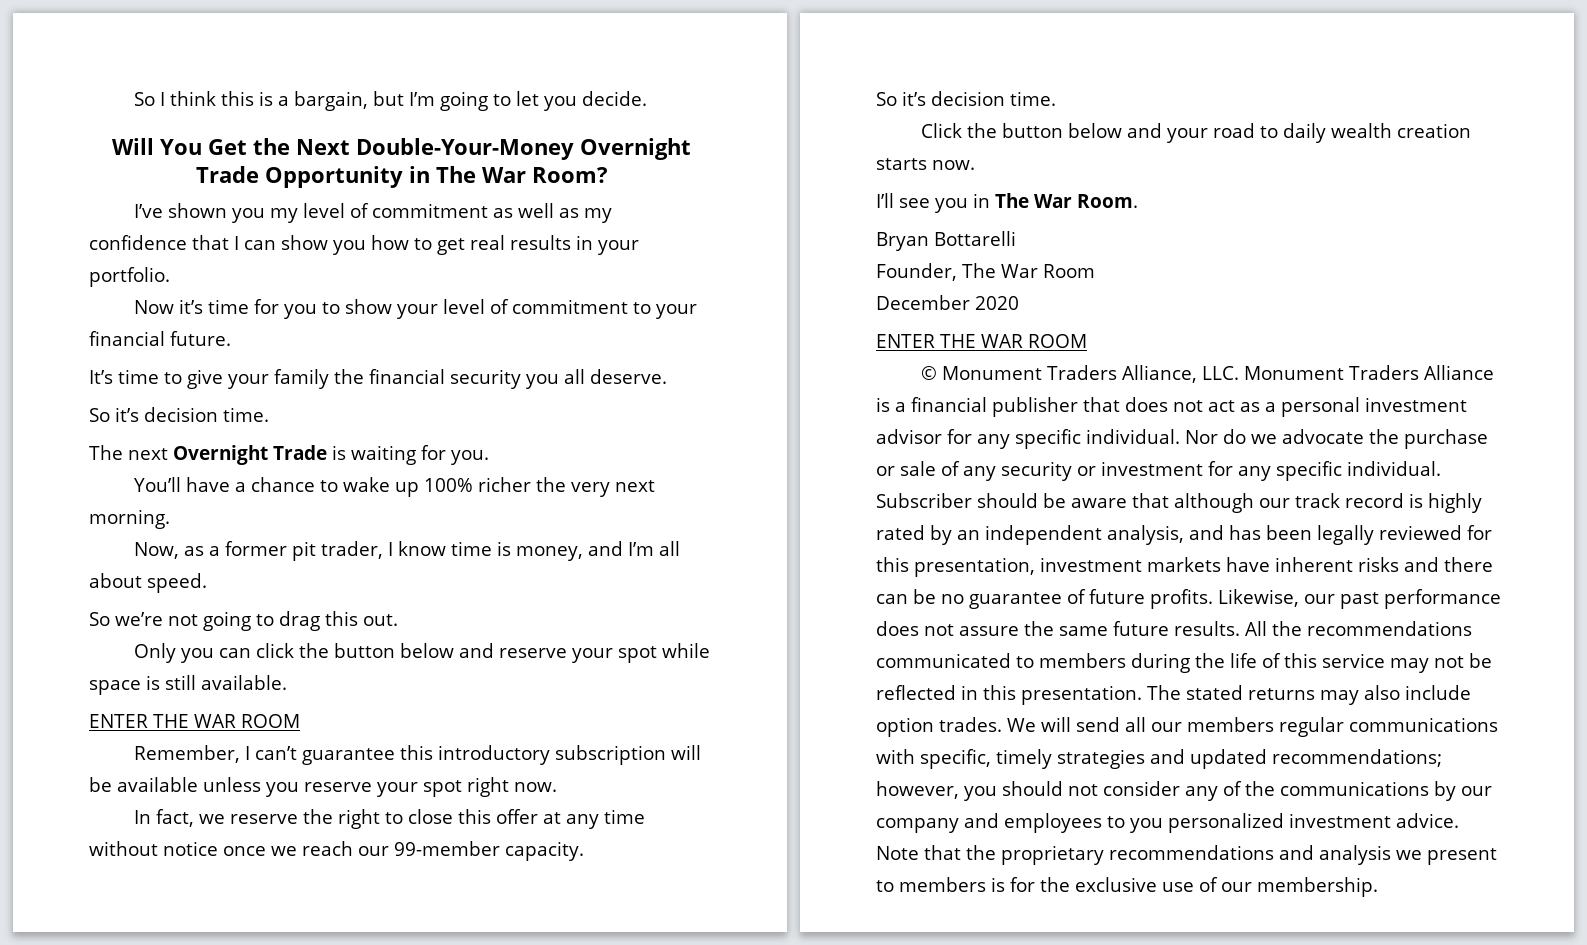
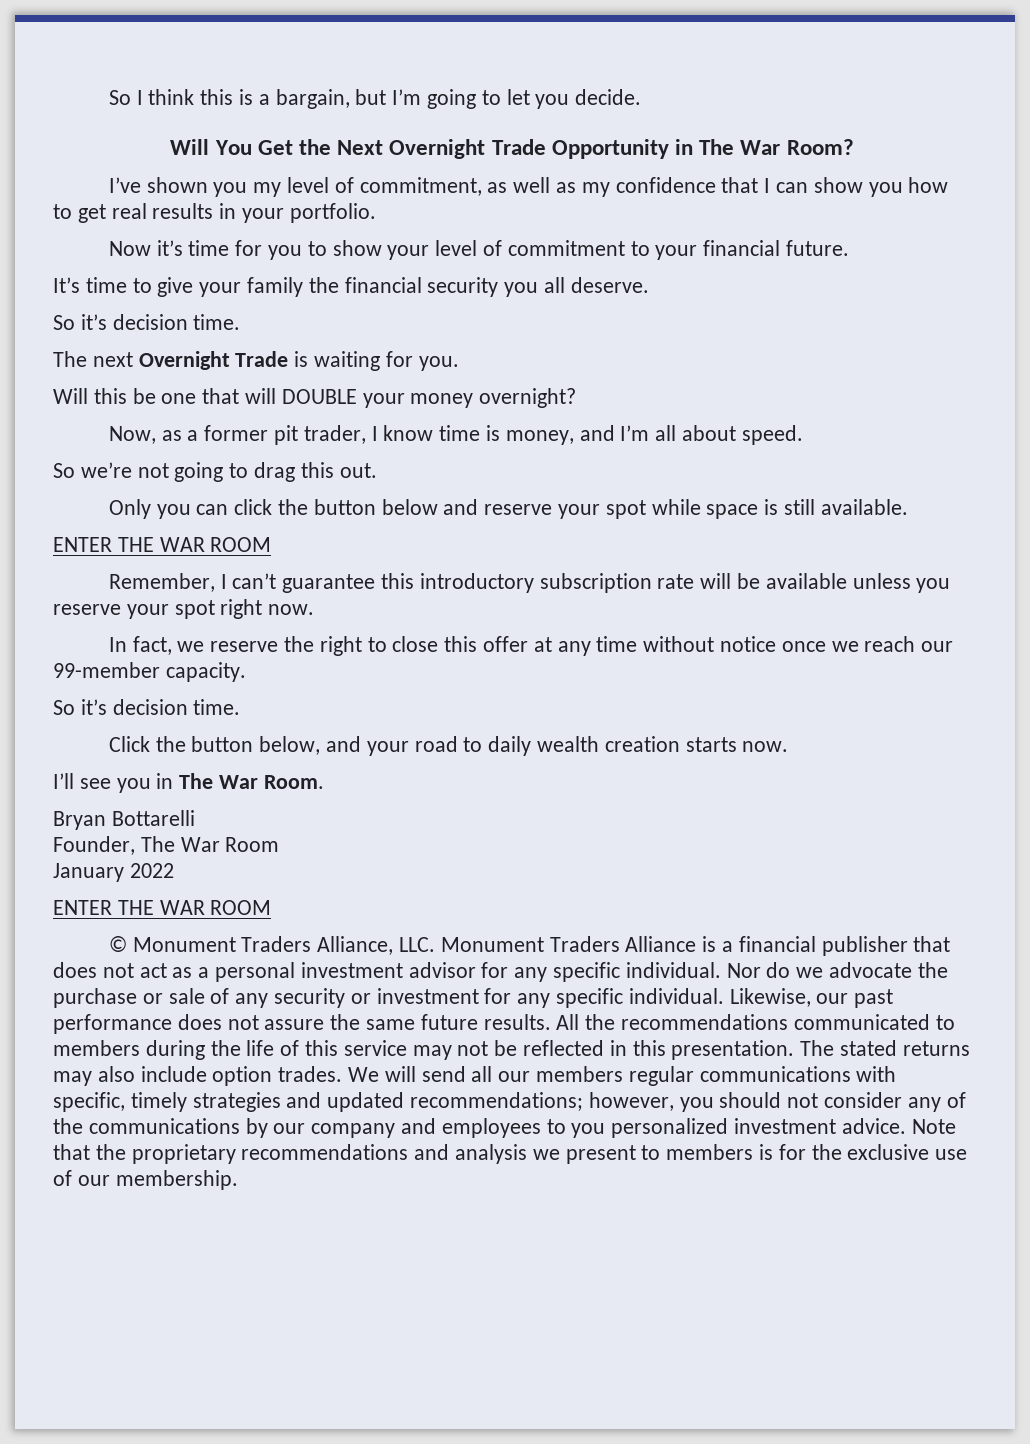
- Will You Get the Next Double-Your-Money Overnight Trade Opportunity in The War Room?
+ Will You Get the Next Overnight Trade Opportunity in The War Room?
- I’ve shown you my level of commitment as well as my confidence that I can show you how to get real results in your portfolio.
+ I’ve shown you my level of commitment, as well as my confidence that I can show you how to get real results in your portfolio.
- You’ll have a chance to wake up 100% richer the very next morning.
+ Will this be one that will DOUBLE your money overnight?
- Remember, I can’t guarantee this introductory subscription will be available unless you reserve your spot right now.
+ Remember, I can’t guarantee this introductory subscription rate will be available unless you reserve your spot right now.
- Click the button below and your road to daily wealth creation starts now.
+ Click the button below, and your road to daily wealth creation starts now.
- December 2020
+ January 2022
- Subscriber should be aware that although our track record is highly rated by an independent analysis, and has been legally reviewed for this presentation, investment markets have inherent risks and there can be no guarantee of future profits.

